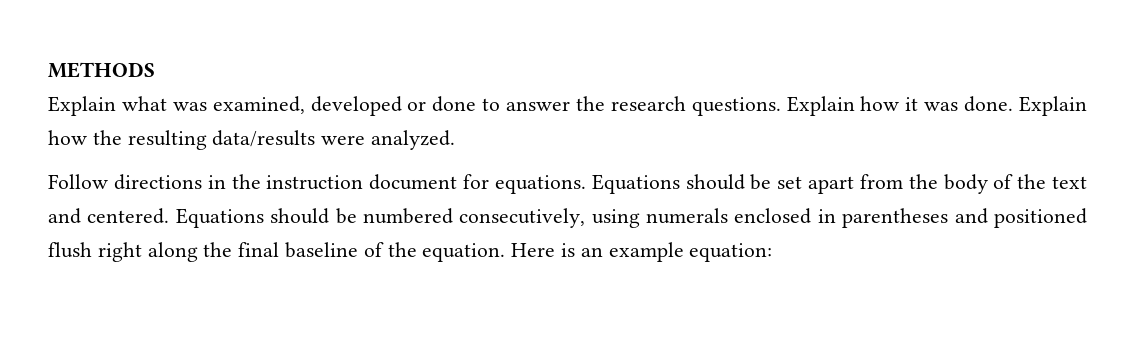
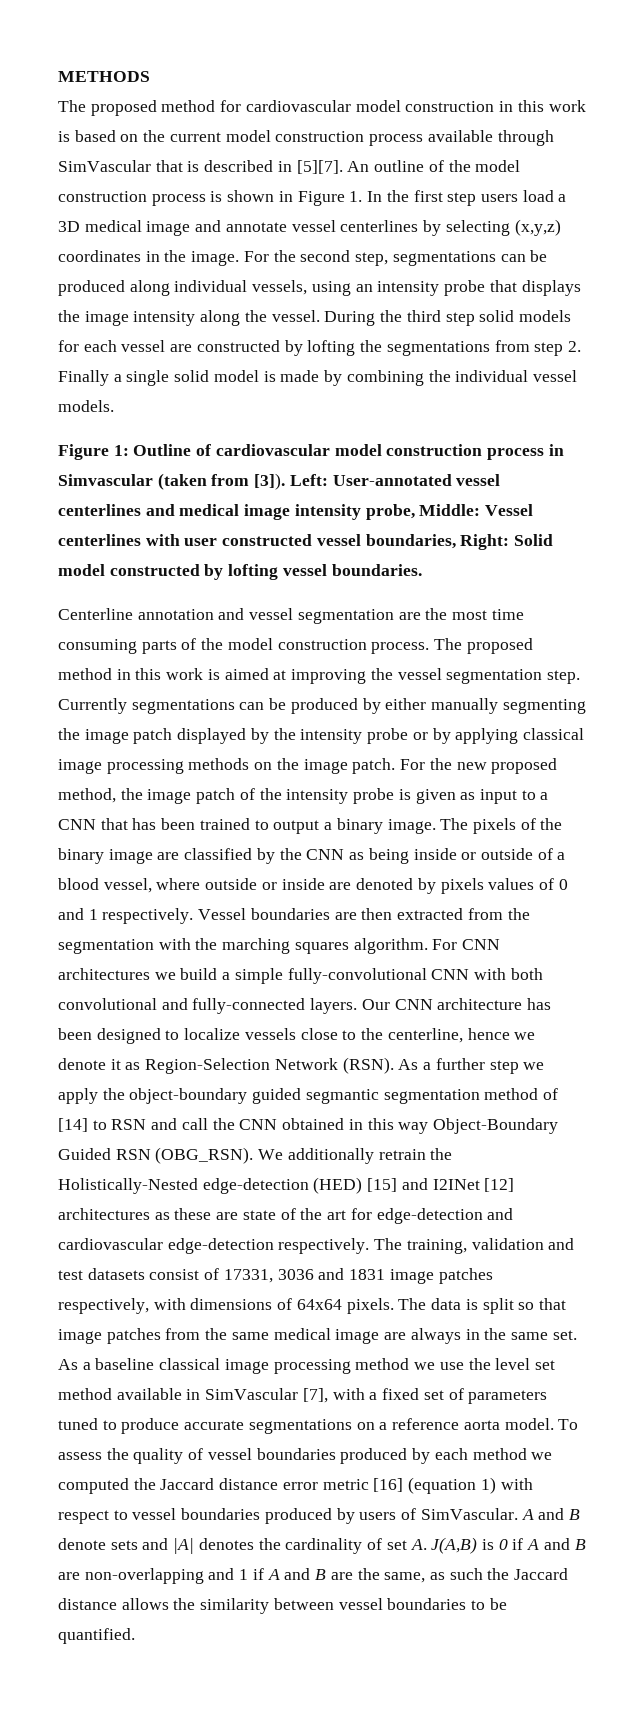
- Explain what was examined, developed or done to answer the research questions. Explain how it was done. Explain how the resulting data/results were analyzed.
- Follow directions in the instruction document for equations. Equations should be set apart from the body of the text and centered. Equations should be numbered consecutively, using numerals enclosed in parentheses and positioned flush right along the final baseline of the equation. Here is an example equation:
+ The proposed method for cardiovascular model construction in this work is based on the current model construction process available through SimVascular that is described in [5][7]. An outline of the model construction process is shown in Figure 1. In the first step users load a 3D medical image and annotate vessel centerlines by selecting (x,y,z) coordinates in the image. For the second step, segmentations can be produced along individual vessels, using an intensity probe that displays the image intensity along the vessel. During the third step solid models for each vessel are constructed by lofting the segmentations from step 2. Finally a single solid model is made by combining the individual vessel models.
+ Figure 1: Outline of cardiovascular model construction process in Simvascular (taken from [3]). Left: User-annotated vessel centerlines and medical image intensity probe, Middle: Vessel centerlines with user constructed vessel boundaries, Right: Solid model constructed by lofting vessel boundaries.
+ Centerline annotation and vessel segmentation are the most time consuming parts of the model construction process. The proposed method in this work is aimed at improving the vessel segmentation step. Currently segmentations can be produced by either manually segmenting the image patch displayed by the intensity probe or by applying classical image processing methods on the image patch. For the new proposed method, the image patch of the intensity probe is given as input to a CNN that has been trained to output a binary image. The pixels of the binary image are classified by the CNN as being inside or outside of a blood vessel, where outside or inside are denoted by pixels values of 0 and 1 respectively. Vessel boundaries are then extracted from the segmentation with the marching squares algorithm. For CNN architectures we build a simple fully-convolutional CNN with both convolutional and fully-connected layers. Our CNN architecture has been designed to localize vessels close to the centerline, hence we denote it as Region-Selection Network (RSN). As a further step we apply the object-boundary guided segmantic segmentation method of [14] to RSN and call the CNN obtained in this way Object-Boundary Guided RSN (OBG_RSN). We additionally retrain the Holistically-Nested edge-detection (HED) [15] and I2INet [12] architectures as these are state of the art for edge-detection and cardiovascular edge-detection respectively. The training, validation and test datasets consist of 17331, 3036 and 1831 image patches respectively, with dimensions of 64x64 pixels. The data is split so that image patches from the same medical image are always in the same set. As a baseline classical image processing method we use the level set method available in SimVascular [7], with a fixed set of parameters tuned to produce accurate segmentations on a reference aorta model. To assess the quality of vessel boundaries produced by each method we computed the Jaccard distance error metric [16] (equation 1) with respect to vessel boundaries produced by users of SimVascular. A and B denote sets and |A| denotes the cardinality of set A. J(A,B) is 0 if A and B are non-overlapping and 1 if A and B are the same, as such the Jaccard distance allows the similarity between vessel boundaries to be quantified.

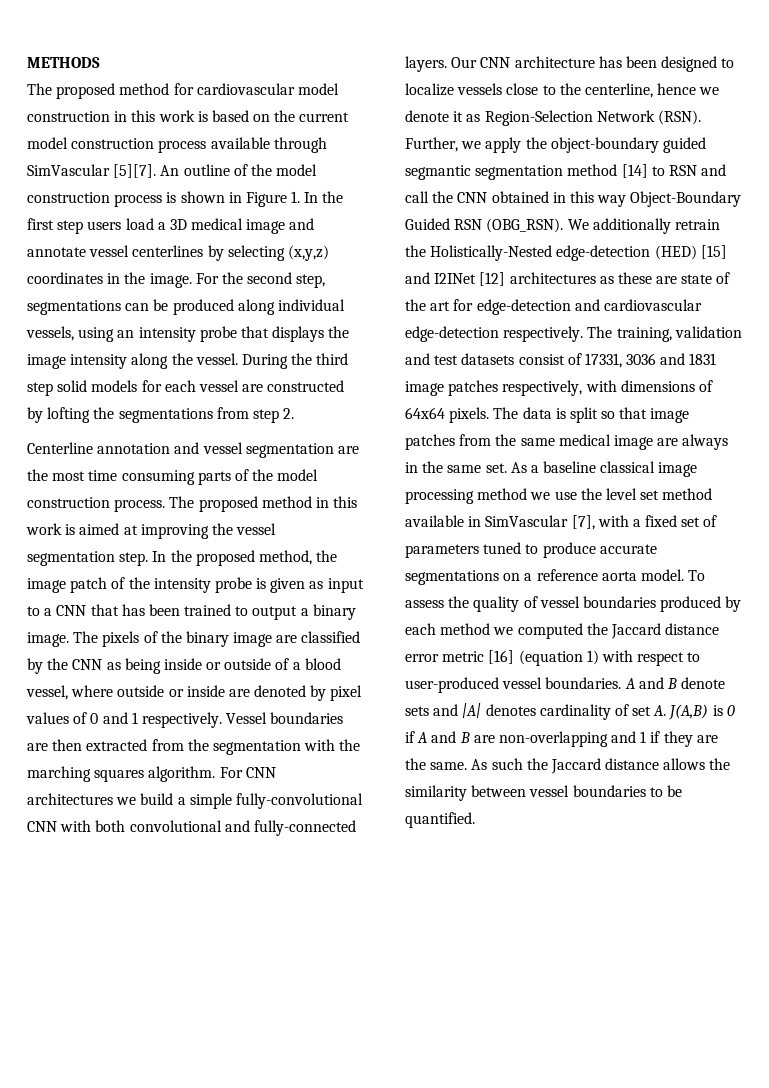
- The proposed method for cardiovascular model construction in this work is based on the current model construction process available through SimVascular that is described in [5][7].
+ The proposed method for cardiovascular model construction in this work is based on the current model construction process available through SimVascular [5][7].
- During the third step solid models for each vessel are constructed by lofting the segmentations from step 2. Finally a single solid model is made by combining the individual vessel models.
- Figure 1: Outline of cardiovascular model construction process in Simvascular (taken from [3]). Left: User-annotated vessel centerlines and medical image intensity probe, Middle: Vessel centerlines with user constructed vessel boundaries, Right: Solid model constructed by lofting vessel boundaries.
+ During the third step solid models for each vessel are constructed by lofting the segmentations from step 2.
- Currently segmentations can be produced by either manually segmenting the image patch displayed by the intensity probe or by applying classical image processing methods on the image patch. For the new proposed method, the image patch of the intensity probe is given as input to a CNN that has been trained to output a binary image.
+ In the proposed method, the image patch of the intensity probe is given as input to a CNN that has been trained to output a binary image.
- The pixels of the binary image are classified by the CNN as being inside or outside of a blood vessel, where outside or inside are denoted by pixels values of 0 and 1 respectively.
+ The pixels of the binary image are classified by the CNN as being inside or outside of a blood vessel, where outside or inside are denoted by pixel values of 0 and 1 respectively.
- As a further step we apply the object-boundary guided segmantic segmentation method of [14] to RSN and call the CNN obtained in this way Object-Boundary Guided RSN (OBG_RSN).
+ Further, we apply the object-boundary guided segmantic segmentation method [14] to RSN and call the CNN obtained in this way Object-Boundary Guided RSN (OBG_RSN).
- To assess the quality of vessel boundaries produced by each method we computed the Jaccard distance error metric [16] (equation 1) with respect to vessel boundaries produced by users of SimVascular.
+ To assess the quality of vessel boundaries produced by each method we computed the Jaccard distance error metric [16] (equation 1) with respect to user-produced vessel boundaries.
- A and B denote sets and |A| denotes the cardinality of set A. J(A,B) is 0 if A and B are non-overlapping and 1 if A and B are the same, as such the Jaccard distance allows the similarity between vessel boundaries to be quantified.
+ A and B denote sets and |A| denotes cardinality of set A. J(A,B) is 0 if A and B are non-overlapping and 1 if they are the same. As such the Jaccard distance allows the similarity between vessel boundaries to be quantified.

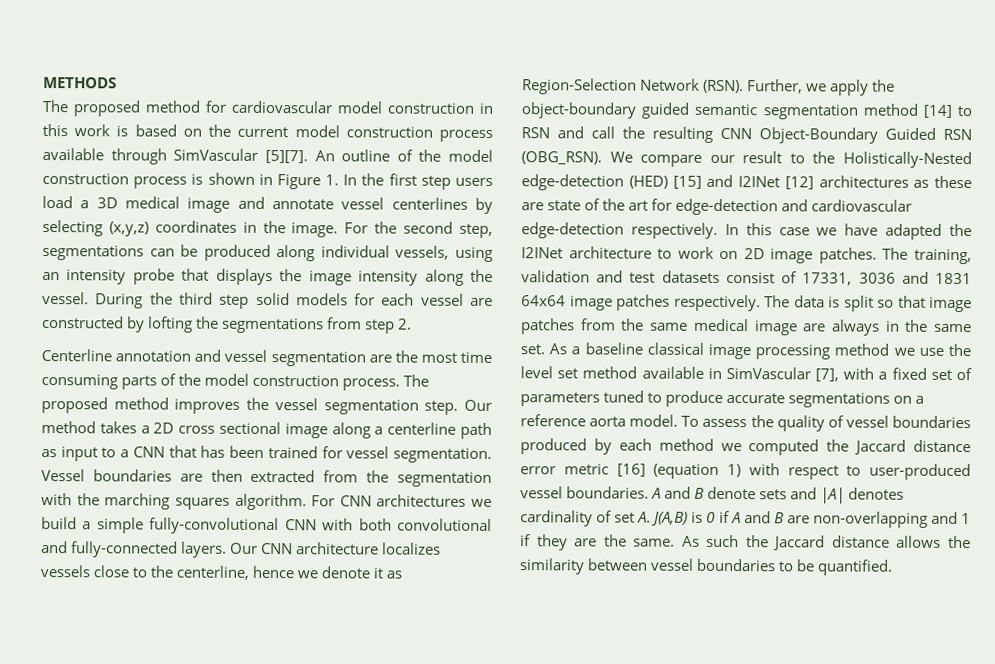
- The proposed method in this work is aimed at improving the vessel segmentation step. In the proposed method, the image patch of the intensity probe is given as input to a CNN that has been trained to output a binary image. The pixels of the binary image are classified by the CNN as being inside or outside of a blood vessel, where outside or inside are denoted by pixel values of 0 and 1 respectively.
+ The proposed method improves the vessel segmentation step. Our method takes a 2D cross sectional image along a centerline path as input to a CNN that has been trained for vessel segmentation.
- Our CNN architecture has been designed to localize vessels close to the centerline, hence we denote it as Region-Selection Network (RSN).
+ Our CNN architecture localizes vessels close to the centerline, hence we denote it as Region-Selection Network (RSN).
- Further, we apply the object-boundary guided segmantic segmentation method [14] to RSN and call the CNN obtained in this way Object-Boundary Guided RSN (OBG_RSN).
+ Further, we apply the object-boundary guided semantic segmentation method [14] to RSN and call the resulting CNN Object-Boundary Guided RSN (OBG_RSN).
- We additionally retrain the Holistically-Nested edge-detection (HED) [15] and I2INet [12] architectures as these are state of the art for edge-detection and cardiovascular edge-detection respectively.
+ We compare our result to the Holistically-Nested edge-detection (HED) [15] and I2INet [12] architectures as these are state of the art for edge-detection and cardiovascular edge-detection respectively.
+ In this case we have adapted the I2INet architecture to work on 2D image patches.
- The training, validation and test datasets consist of 17331, 3036 and 1831 image patches respectively, with dimensions of 64x64 pixels.
+ The training, validation and test datasets consist of 17331, 3036 and 1831 64x64 image patches respectively.

